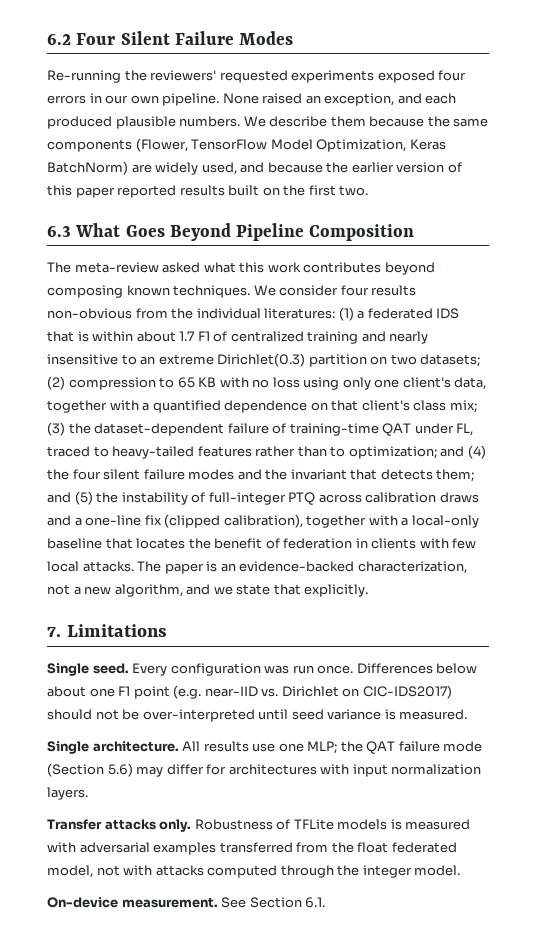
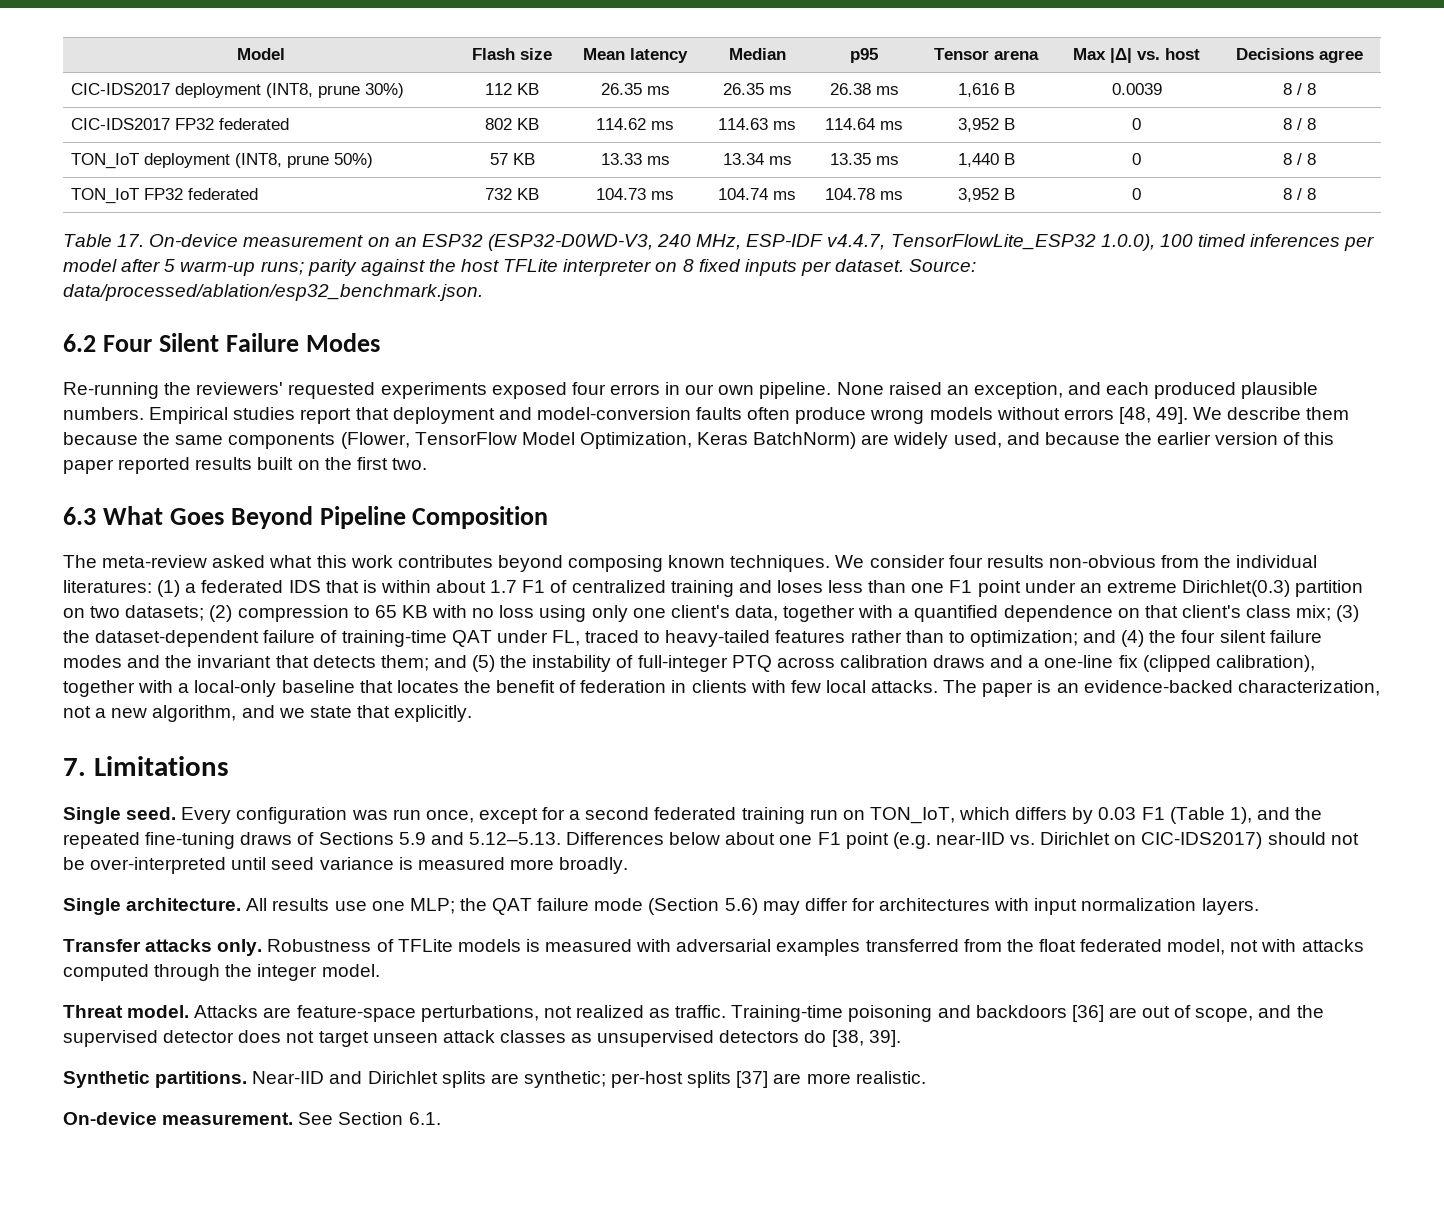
+ Model | Flash size | Mean latency | Median | p95 | Tensor arena | Max |Δ| vs. host | Decisions agree
+ CIC-IDS2017 deployment (INT8, prune 30%) | 112 KB | 26.35 ms | 26.35 ms | 26.38 ms | 1,616 B | 0.0039 | 8 / 8
+ CIC-IDS2017 FP32 federated | 802 KB | 114.62 ms | 114.63 ms | 114.64 ms | 3,952 B | 0 | 8 / 8
+ TON_IoT deployment (INT8, prune 50%) | 57 KB | 13.33 ms | 13.34 ms | 13.35 ms | 1,440 B | 0 | 8 / 8
+ TON_IoT FP32 federated | 732 KB | 104.73 ms | 104.74 ms | 104.78 ms | 3,952 B | 0 | 8 / 8
+ Table 17. On-device measurement on an ESP32 (ESP32-D0WD-V3, 240 MHz, ESP-IDF v4.4.7, TensorFlowLite_ESP32 1.0.0), 100 timed inferences per model after 5 warm-up runs; parity against the host TFLite interpreter on 8 fixed inputs per dataset. Source: data/processed/ablation/esp32_benchmark.json.
+ Empirical studies report that deployment and model-conversion faults often produce wrong models without errors [48, 49].
- (1) a federated IDS that is within about 1.7 F1 of centralized training and nearly insensitive to an extreme Dirichlet(0.3) partition on two datasets;
+ (1) a federated IDS that is within about 1.7 F1 of centralized training and loses less than one F1 point under an extreme Dirichlet(0.3) partition on two datasets;
- Every configuration was run once. Differences below about one F1 point (e.g. near-IID vs. Dirichlet on CIC-IDS2017) should not be over-interpreted until seed variance is measured.
+ Every configuration was run once, except for a second federated training run on TON_IoT, which differs by 0.03 F1 (Table 1), and the repeated fine-tuning draws of Sections 5.9 and 5.12–5.13. Differences below about one F1 point (e.g. near-IID vs. Dirichlet on CIC-IDS2017) should not be over-interpreted until seed variance is measured more broadly.
+ Threat model. Attacks are feature-space perturbations, not realized as traffic. Training-time poisoning and backdoors [36] are out of scope, and the supervised detector does not target unseen attack classes as unsupervised detectors do [38, 39].
+ Synthetic partitions. Near-IID and Dirichlet splits are synthetic; per-host splits [37] are more realistic.

